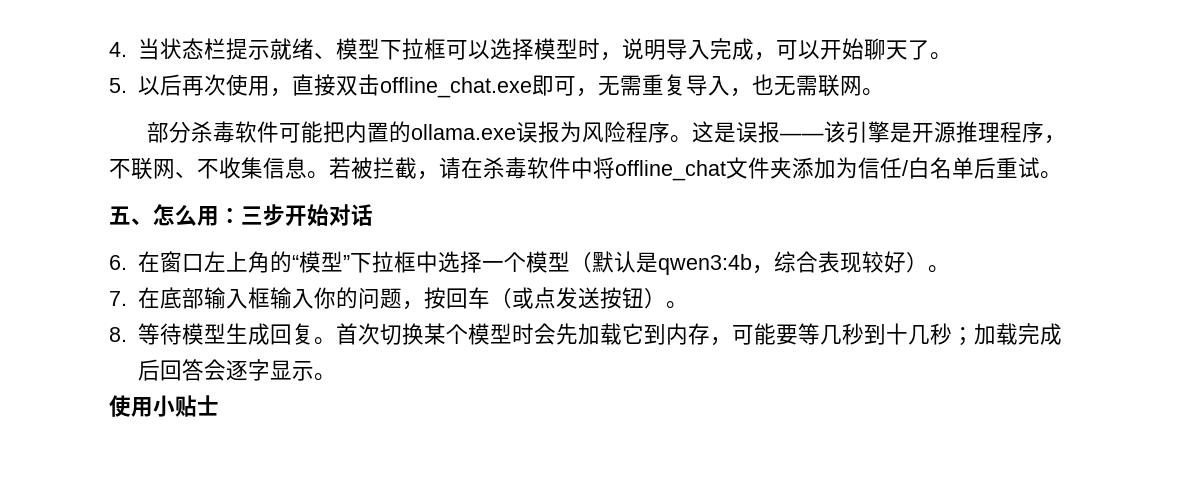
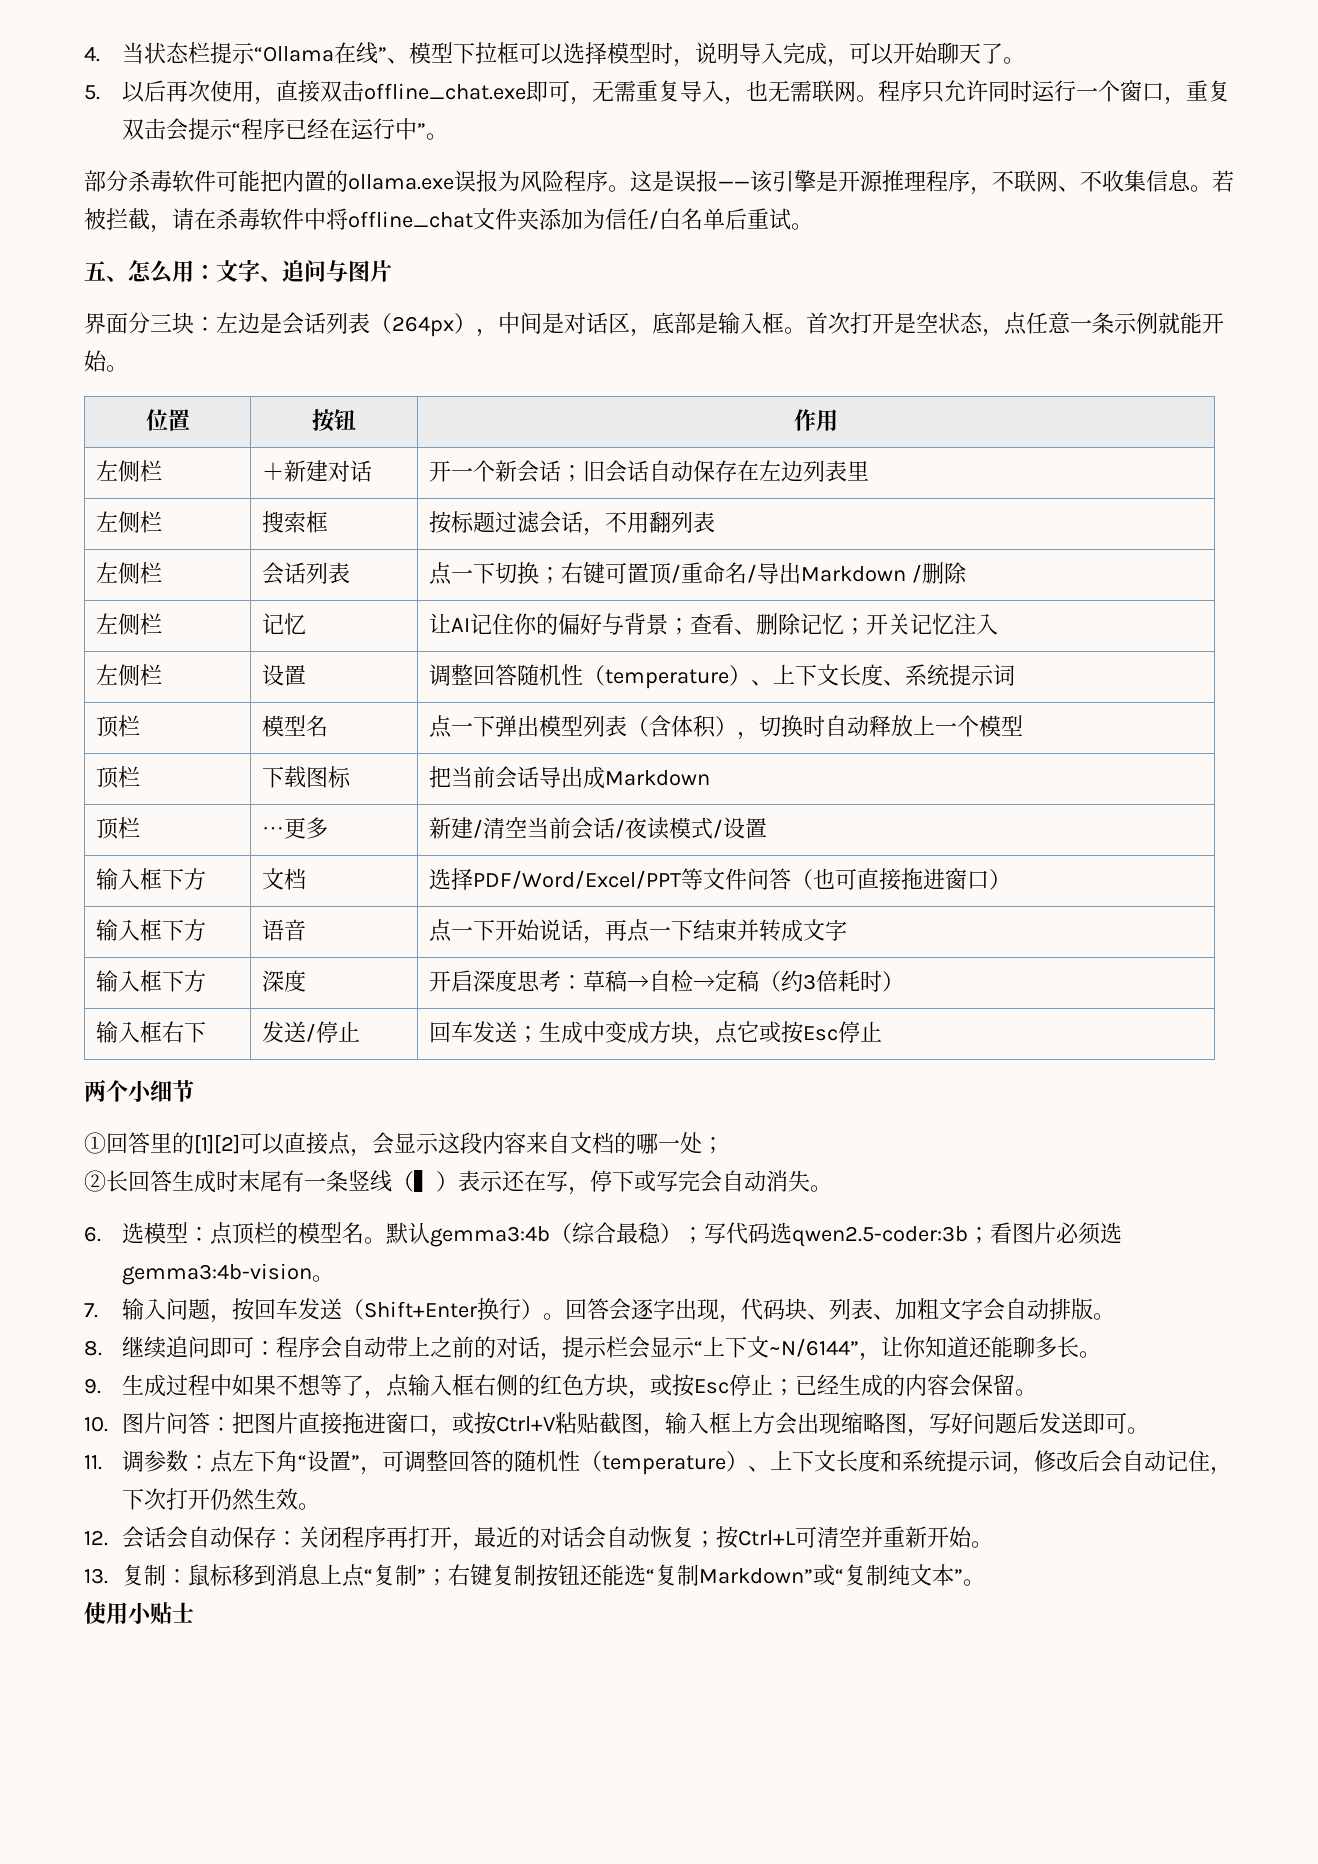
- 4.当状态栏提示就绪、模型下拉框可以选择模型时，说明导入完成，可以开始聊天了。
+ 4.当状态栏提示“Ollama在线”、模型下拉框可以选择模型时，说明导入完成，可以开始聊天了。
+ 程序只允许同时运行一个窗口，重复双击会提示“程序已经在运行中”。
- 五、怎么用：三步开始对话
- 6.在窗口左上角的“模型”下拉框中选择一个模型（默认是qwen3:4b，综合表现较好）。
- 7.在底部输入框输入你的问题，按回车（或点发送按钮）。
- 8.等待模型生成回复。首次切换某个模型时会先加载它到内存，可能要等几秒到十几秒；加载完成后回答会逐字显示。
+ 五、怎么用：文字、追问与图片
+ 界面分三块：左边是会话列表（264px），中间是对话区，底部是输入框。首次打开是空状态，点任意一条示例就能开始。
+ 位置 | 按钮 | 作用
+ 左侧栏 | ＋新建对话 | 开一个新会话；旧会话自动保存在左边列表里
+ 左侧栏 | 搜索框 | 按标题过滤会话，不用翻列表
+ 左侧栏 | 会话列表 | 点一下切换；右键可置顶/重命名/导出Markdown /删除
+ 左侧栏 | 记忆 | 让AI记住你的偏好与背景；查看、删除记忆；开关记忆注入
+ 左侧栏 | 设置 | 调整回答随机性（temperature）、上下文长度、系统提示词
+ 顶栏 | 模型名 | 点一下弹出模型列表（含体积），切换时自动释放上一个模型
+ 顶栏 | 下载图标 | 把当前会话导出成Markdown
+ 顶栏 | ⋯更多 | 新建/清空当前会话/夜读模式/设置
+ 输入框下方 | 文档 | 选择PDF/Word/Excel/PPT等文件问答（也可直接拖进窗口）
+ 输入框下方 | 语音 | 点一下开始说话，再点一下结束并转成文字
+ 输入框下方 | 深度 | 开启深度思考：草稿→自检→定稿（约3倍耗时）
+ 输入框右下 | 发送/停止 | 回车发送；生成中变成方块，点它或按Esc停止
+ 两个小细节
+ ①回答里的[1][2]可以直接点，会显示这段内容来自文档的哪一处；
+ ②长回答生成时末尾有一条竖线（▍）表示还在写，停下或写完会自动消失。
+ 6.选模型：点顶栏的模型名。默认gemma3:4b（综合最稳）；写代码选qwen2.5-coder:3b；看图片必须选gemma3:4b-vision。
+ 7.输入问题，按回车发送（Shift+Enter换行）。回答会逐字出现，代码块、列表、加粗文字会自动排版。
+ 8.继续追问即可：程序会自动带上之前的对话，提示栏会显示“上下文~N/6144”，让你知道还能聊多长。
+ 9.生成过程中如果不想等了，点输入框右侧的红色方块，或按Esc停止；已经生成的内容会保留。
+ 10.图片问答：把图片直接拖进窗口，或按Ctrl+V粘贴截图，输入框上方会出现缩略图，写好问题后发送即可。
+ 11.调参数：点左下角“设置”，可调整回答的随机性（temperature）、上下文长度和系统提示词，修改后会自动记住，下次打开仍然生效。
+ 12.会话会自动保存：关闭程序再打开，最近的对话会自动恢复；按Ctrl+L可清空并重新开始。
+ 13.复制：鼠标移到消息上点“复制”；右键复制按钮还能选“复制Markdown”或“复制纯文本”。

